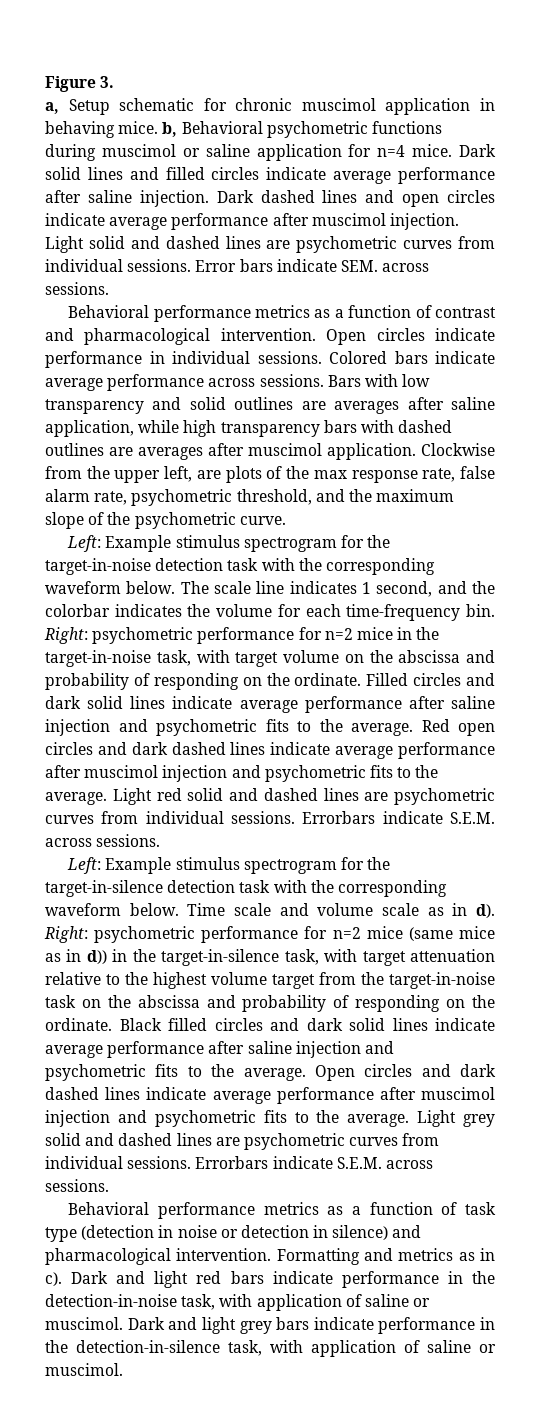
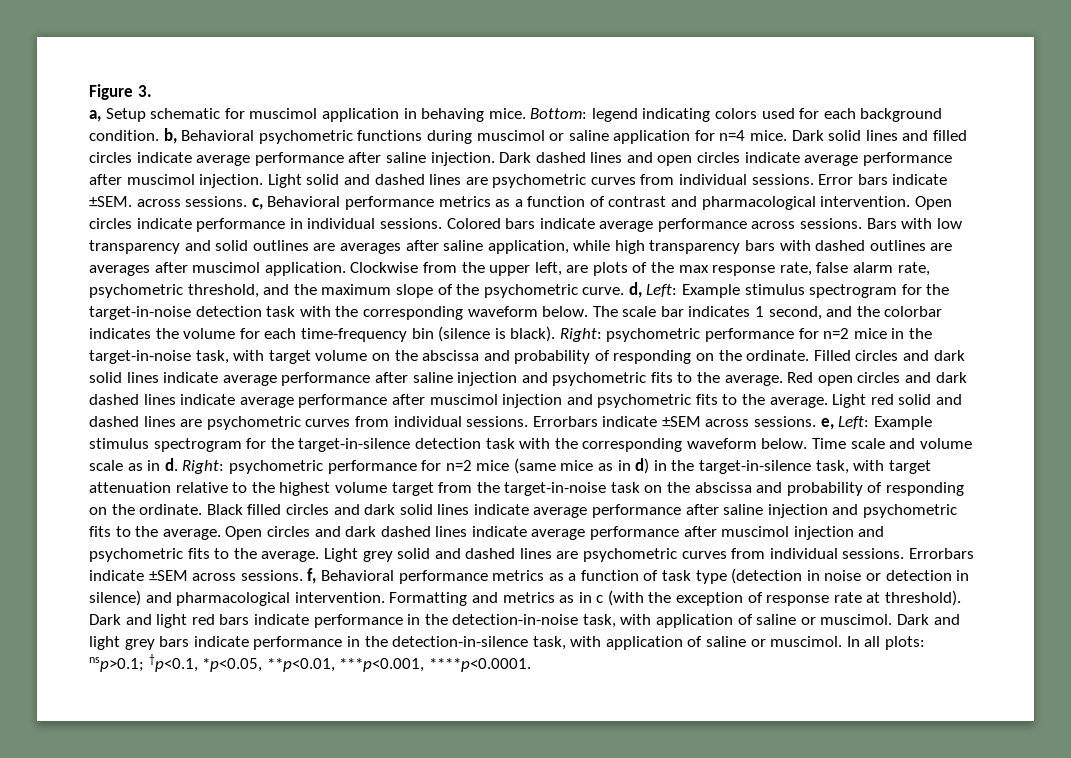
- a, Setup schematic for chronic muscimol application in behaving mice. b, Behavioral psychometric functions during muscimol or saline application for n=4 mice.
+ a, Setup schematic for muscimol application in behaving mice. Bottom: legend indicating colors used for each background condition. b, Behavioral psychometric functions during muscimol or saline application for n=4 mice.
- Error bars indicate SEM. across sessions.
- Behavioral performance metrics as a function of contrast and pharmacological intervention.
+ Error bars indicate ±SEM. across sessions. c, Behavioral performance metrics as a function of contrast and pharmacological intervention.
- Clockwise from the upper left, are plots of the max response rate, false alarm rate, psychometric threshold, and the maximum slope of the psychometric curve.
- Left: Example stimulus spectrogram for the target-in-noise detection task with the corresponding waveform below.
+ Clockwise from the upper left, are plots of the max response rate, false alarm rate, psychometric threshold, and the maximum slope of the psychometric curve. d, Left: Example stimulus spectrogram for the target-in-noise detection task with the corresponding waveform below.
- The scale line indicates 1 second, and the colorbar indicates the volume for each time-frequency bin.
+ The scale bar indicates 1 second, and the colorbar indicates the volume for each time-frequency bin (silence is black).
- Light red solid and dashed lines are psychometric curves from individual sessions. Errorbars indicate S.E.M. across sessions.
- Left: Example stimulus spectrogram for the target-in-silence detection task with the corresponding waveform below.
+ Light red solid and dashed lines are psychometric curves from individual sessions. Errorbars indicate ±SEM across sessions. e, Left: Example stimulus spectrogram for the target-in-silence detection task with the corresponding waveform below.
- Time scale and volume scale as in d).
+ Time scale and volume scale as in d.
- Right: psychometric performance for n=2 mice (same mice as in d)) in the target-in-silence task, with target attenuation relative to the highest volume target from the target-in-noise task on the abscissa and probability of responding on the ordinate.
+ Right: psychometric performance for n=2 mice (same mice as in d) in the target-in-silence task, with target attenuation relative to the highest volume target from the target-in-noise task on the abscissa and probability of responding on the ordinate.
- Light grey solid and dashed lines are psychometric curves from individual sessions. Errorbars indicate S.E.M. across sessions.
- Behavioral performance metrics as a function of task type (detection in noise or detection in silence) and pharmacological intervention.
+ Light grey solid and dashed lines are psychometric curves from individual sessions. Errorbars indicate ±SEM across sessions. f, Behavioral performance metrics as a function of task type (detection in noise or detection in silence) and pharmacological intervention.
- Formatting and metrics as in c).
+ Formatting and metrics as in c (with the exception of response rate at threshold).
+ In all plots: nsp>0.1; †p<0.1, *p<0.05, **p<0.01, ***p<0.001, ****p<0.0001.

